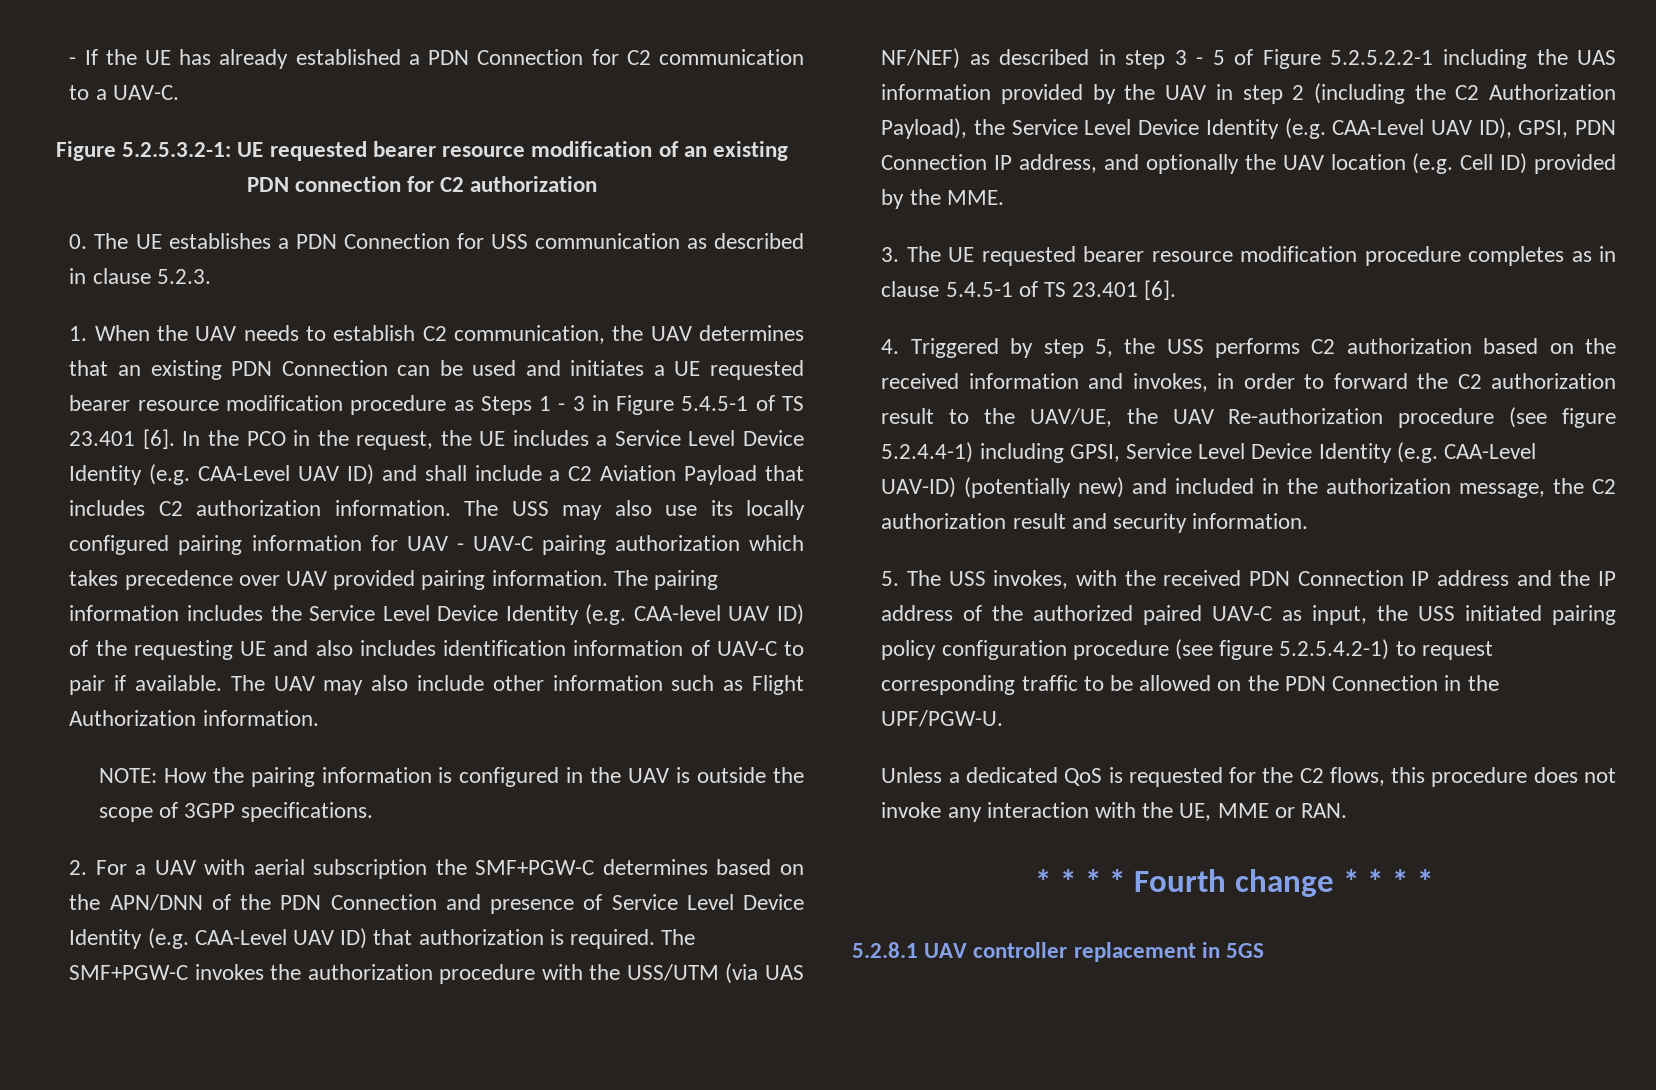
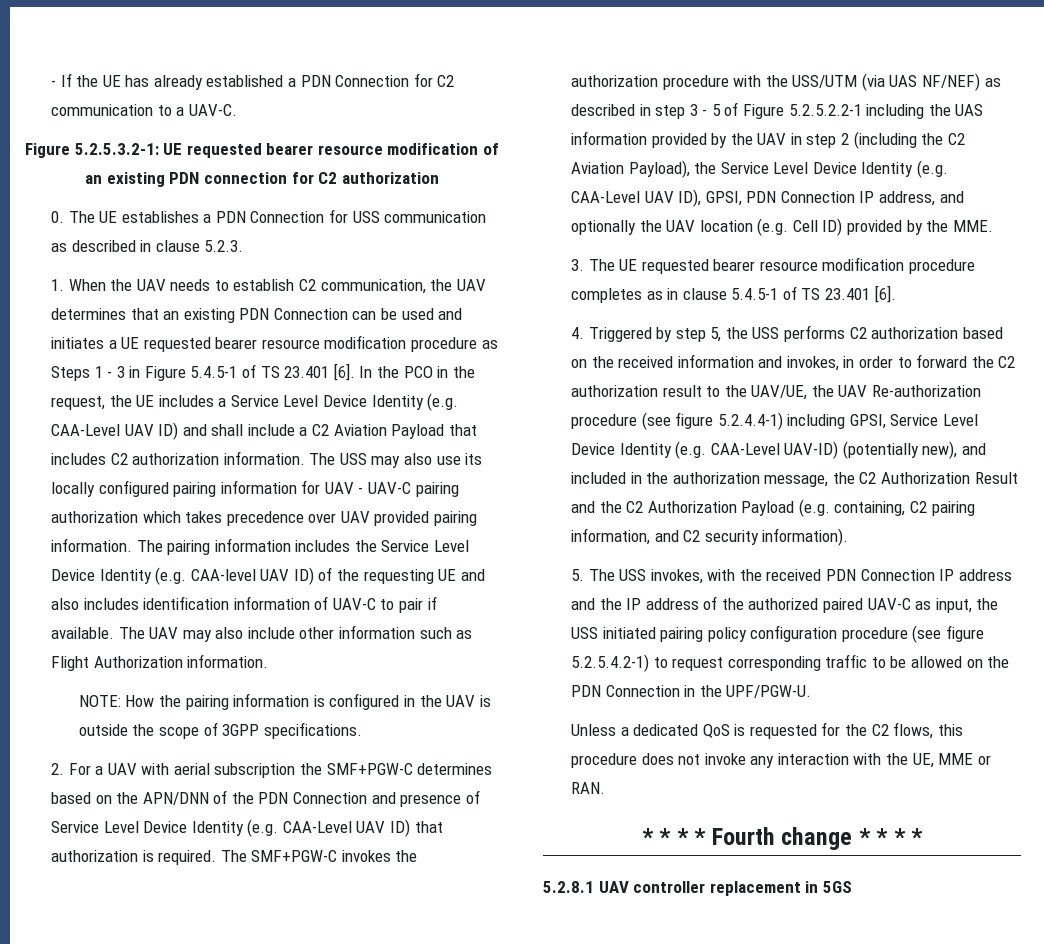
- The SMF+PGW-C invokes the authorization procedure with the USS/UTM (via UAS NF/NEF) as described in step 3 - 5 of Figure 5.2.5.2.2-1 including the UAS information provided by the UAV in step 2 (including the C2 Authorization Payload), the Service Level Device Identity (e.g. CAA-Level UAV ID), GPSI, PDN Connection IP address, and optionally the UAV location (e.g. Cell ID) provided by the MME.
+ The SMF+PGW-C invokes the authorization procedure with the USS/UTM (via UAS NF/NEF) as described in step 3 - 5 of Figure 5.2.5.2.2-1 including the UAS information provided by the UAV in step 2 (including the C2 Aviation Payload), the Service Level Device Identity (e.g. CAA-Level UAV ID), GPSI, PDN Connection IP address, and optionally the UAV location (e.g. Cell ID) provided by the MME.
- 4. Triggered by step 5, the USS performs C2 authorization based on the received information and invokes, in order to forward the C2 authorization result to the UAV/UE, the UAV Re-authorization procedure (see figure 5.2.4.4-1) including GPSI, Service Level Device Identity (e.g. CAA-Level UAV-ID) (potentially new) and included in the authorization message, the C2 authorization result and security information.
+ 4. Triggered by step 5, the USS performs C2 authorization based on the received information and invokes, in order to forward the C2 authorization result to the UAV/UE, the UAV Re-authorization procedure (see figure 5.2.4.4-1) including GPSI, Service Level Device Identity (e.g. CAA-Level UAV-ID) (potentially new), and included in the authorization message, the C2 Authorization Result and the C2 Authorization Payload (e.g. containing, C2 pairing information, and C2 security information).

